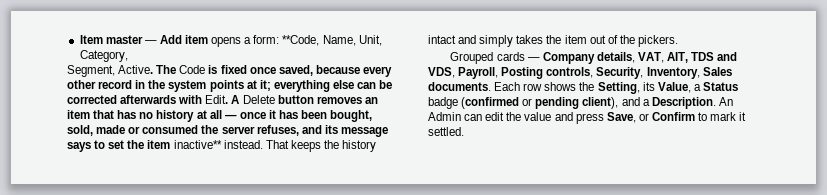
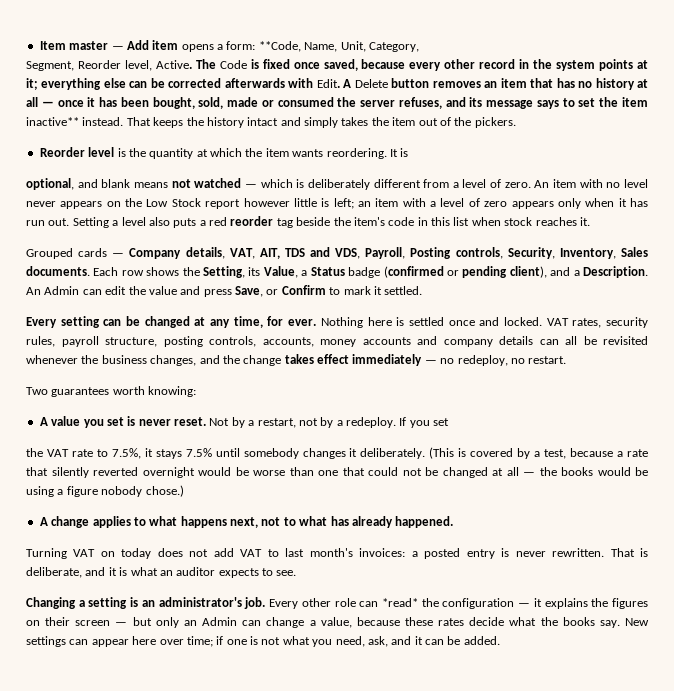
- Segment, Active.
+ Segment, Reorder level, Active.
+ Reorder level is the quantity at which the item wants reordering. It is
+ optional, and blank means not watched — which is deliberately different from a level of zero. An item with no level never appears on the Low Stock report however little is left; an item with a level of zero appears only when it has run out. Setting a level also puts a red reorder tag beside the item's code in this list when stock reaches it.
+ Every setting can be changed at any time, for ever. Nothing here is settled once and locked. VAT rates, security rules, payroll structure, posting controls, accounts, money accounts and company details can all be revisited whenever the business changes, and the change takes effect immediately — no redeploy, no restart.
+ Two guarantees worth knowing:
+ A value you set is never reset. Not by a restart, not by a redeploy. If you set
+ the VAT rate to 7.5%, it stays 7.5% until somebody changes it deliberately. (This is covered by a test, because a rate that silently reverted overnight would be worse than one that could not be changed at all — the books would be using a figure nobody chose.)
+ A change applies to what happens next, not to what has already happened.
+ Turning VAT on today does not add VAT to last month's invoices: a posted entry is never rewritten. That is deliberate, and it is what an auditor expects to see.
+ Changing a setting is an administrator's job. Every other role can *read* the configuration — it explains the figures on their screen — but only an Admin can change a value, because these rates decide what the books say. New settings can appear here over time; if one is not what you need, ask, and it can be added.

